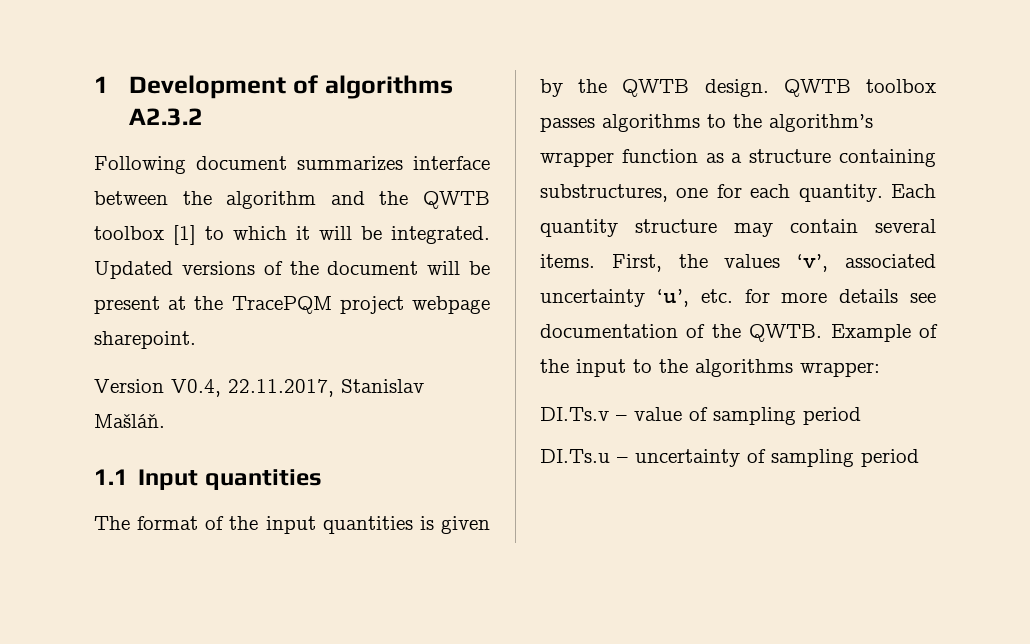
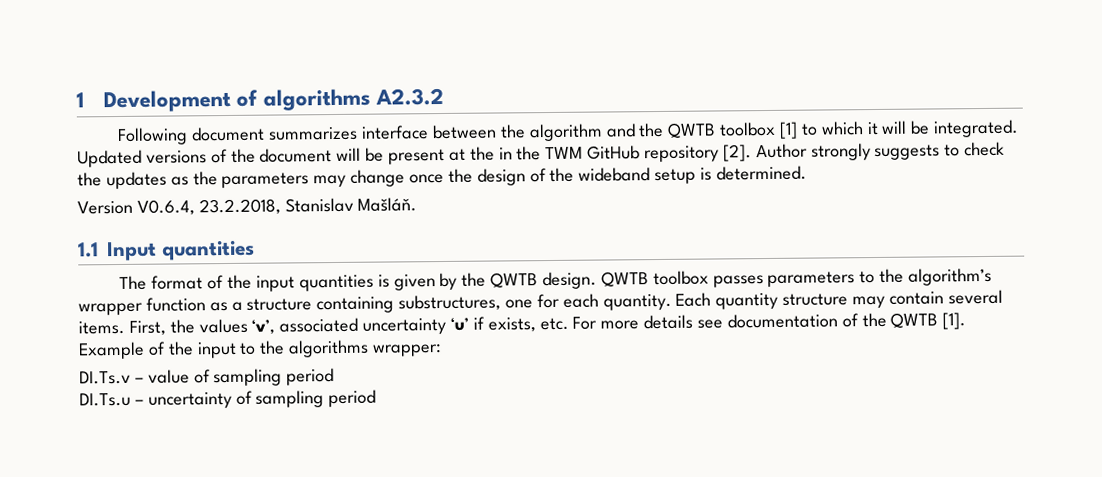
- Updated versions of the document will be present at the TracePQM project webpage sharepoint.
+ Updated versions of the document will be present at the in the TWM GitHub repository [2]. Author strongly suggests to check the updates as the parameters may change once the design of the wideband setup is determined.
- Version V0.4, 22.11.2017, Stanislav Mašláň.
+ Version V0.6.4, 23.2.2018, Stanislav Mašláň.
- QWTB toolbox passes algorithms to the algorithm’s wrapper function as a structure containing substructures, one for each quantity.
+ QWTB toolbox passes parameters to the algorithm’s wrapper function as a structure containing substructures, one for each quantity.
- First, the values ‘v’, associated uncertainty ‘u’, etc. for more details see documentation of the QWTB.
+ First, the values ‘v’, associated uncertainty ‘u’ if exists, etc. For more details see documentation of the QWTB [1].

